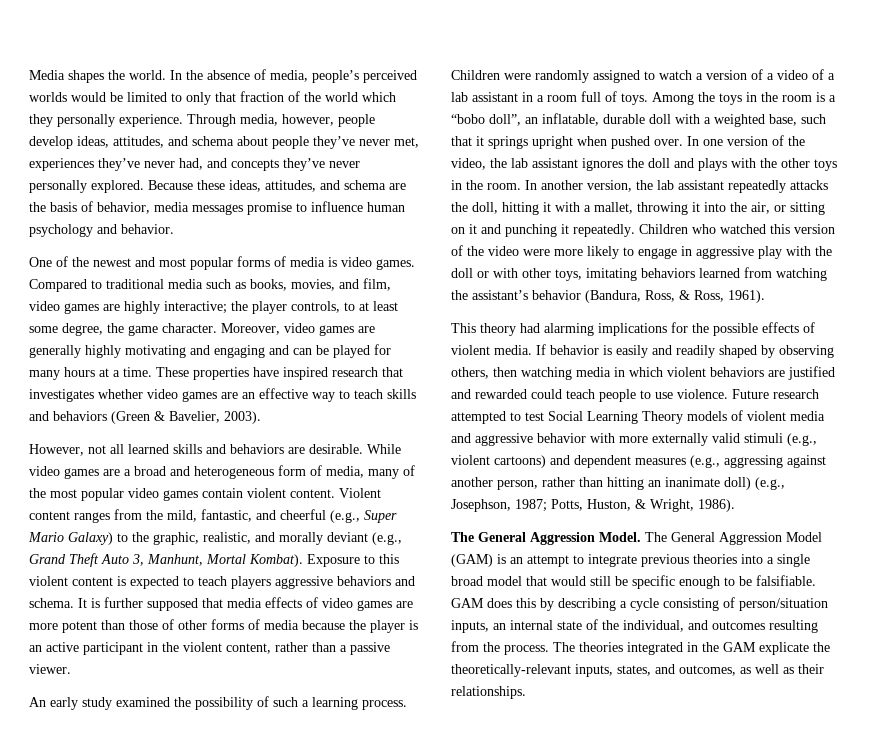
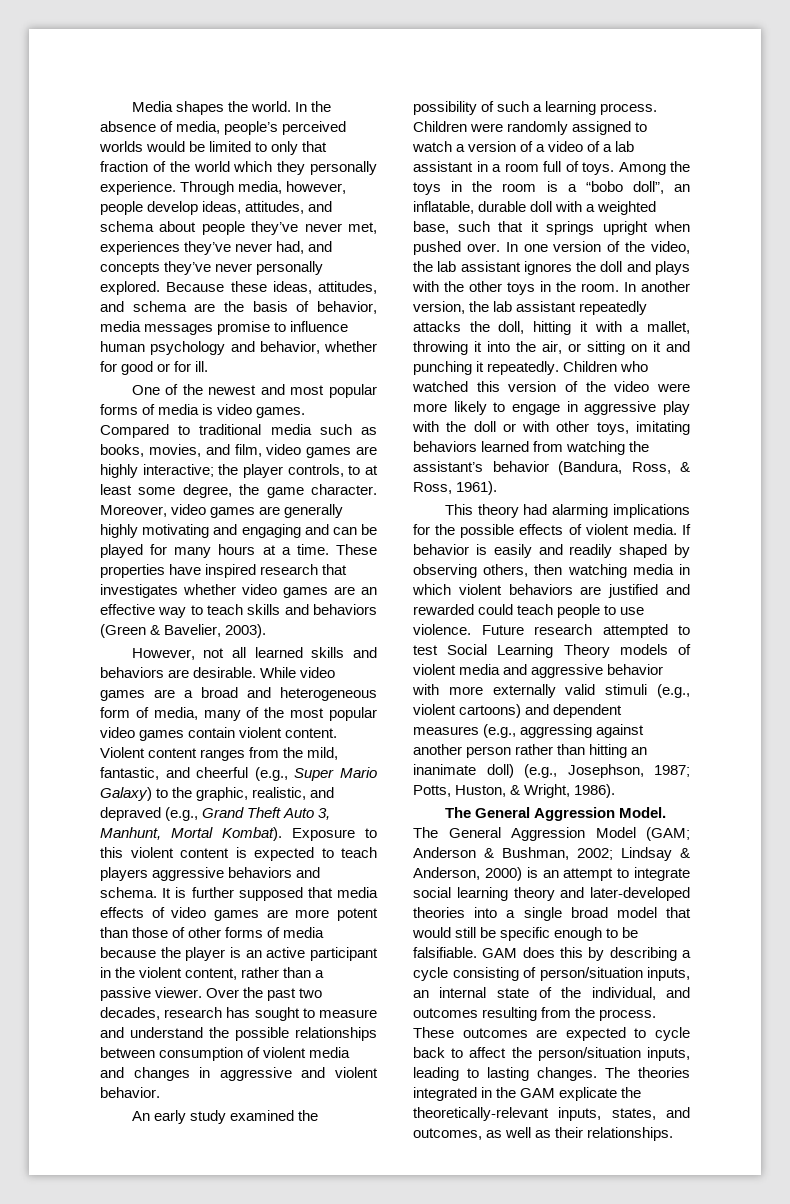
- Because these ideas, attitudes, and schema are the basis of behavior, media messages promise to influence human psychology and behavior.
+ Because these ideas, attitudes, and schema are the basis of behavior, media messages promise to influence human psychology and behavior, whether for good or for ill.
- Violent content ranges from the mild, fantastic, and cheerful (e.g., Super Mario Galaxy) to the graphic, realistic, and morally deviant (e.g., Grand Theft Auto 3, Manhunt, Mortal Kombat).
+ Violent content ranges from the mild, fantastic, and cheerful (e.g., Super Mario Galaxy) to the graphic, realistic, and depraved (e.g., Grand Theft Auto 3, Manhunt, Mortal Kombat).
+ Over the past two decades, research has sought to measure and understand the possible relationships between consumption of violent media and changes in aggressive and violent behavior.
- Future research attempted to test Social Learning Theory models of violent media and aggressive behavior with more externally valid stimuli (e.g., violent cartoons) and dependent measures (e.g., aggressing against another person, rather than hitting an inanimate doll) (e.g., Josephson, 1987; Potts, Huston, & Wright, 1986).
+ Future research attempted to test Social Learning Theory models of violent media and aggressive behavior with more externally valid stimuli (e.g., violent cartoons) and dependent measures (e.g., aggressing against another person rather than hitting an inanimate doll) (e.g., Josephson, 1987; Potts, Huston, & Wright, 1986).
- The General Aggression Model (GAM) is an attempt to integrate previous theories into a single broad model that would still be specific enough to be falsifiable.
+ The General Aggression Model (GAM; Anderson & Bushman, 2002; Lindsay & Anderson, 2000) is an attempt to integrate social learning theory and later-developed theories into a single broad model that would still be specific enough to be falsifiable.
+ These outcomes are expected to cycle back to affect the person/situation inputs, leading to lasting changes.

